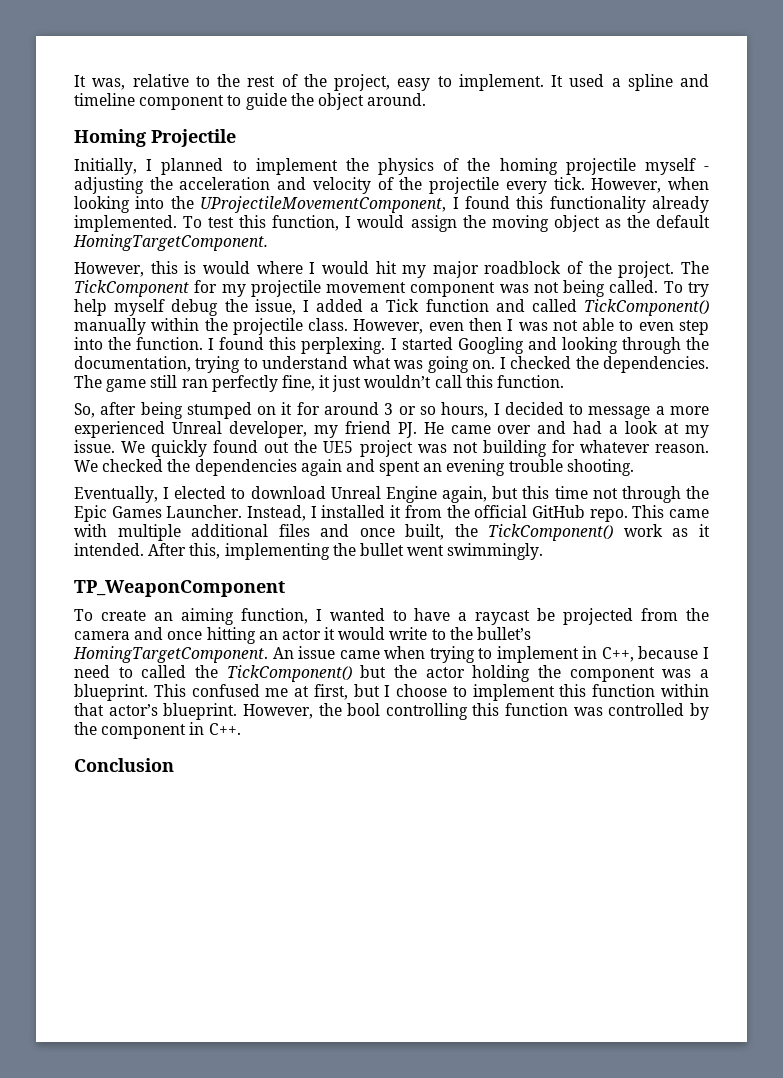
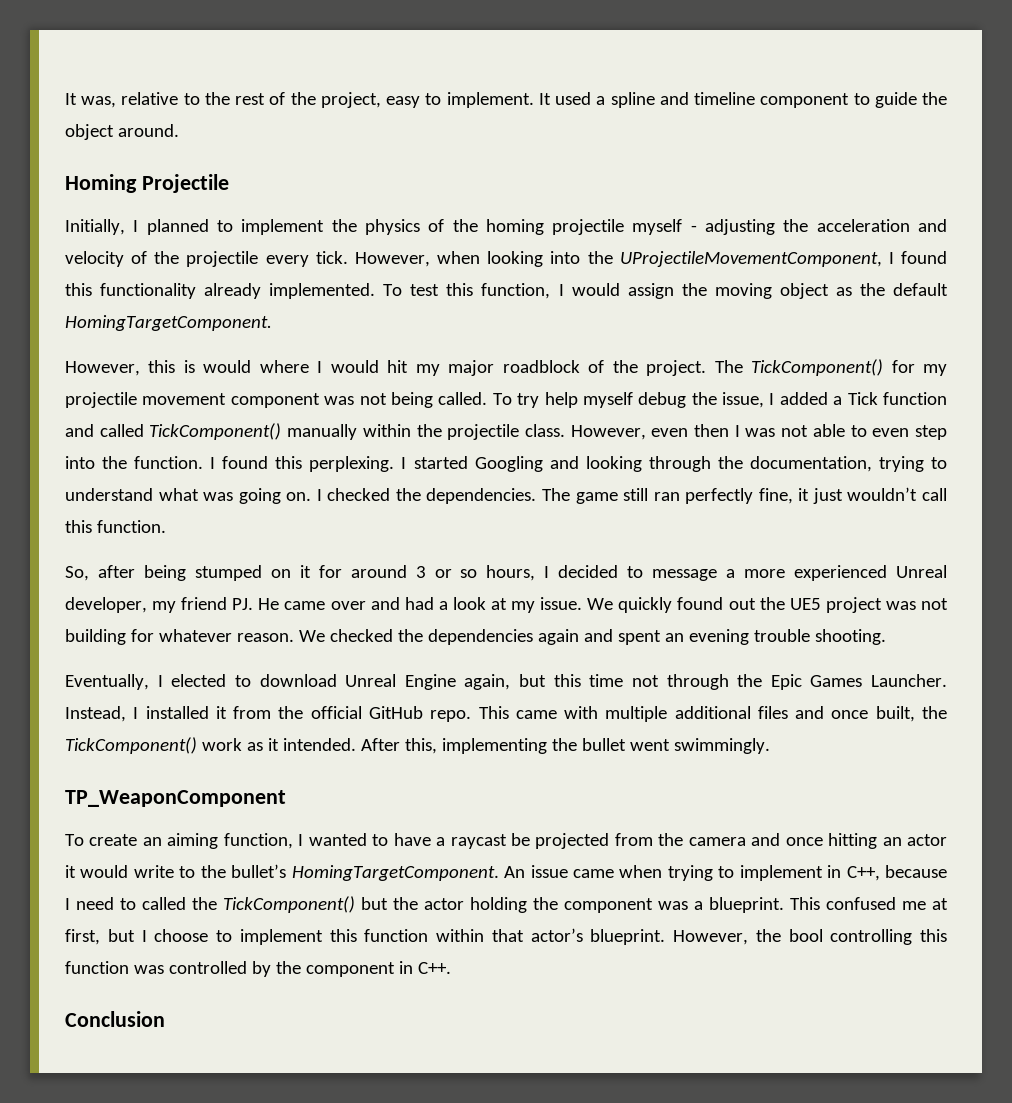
- The TickComponent for my projectile movement component was not being called.
+ The TickComponent() for my projectile movement component was not being called.

